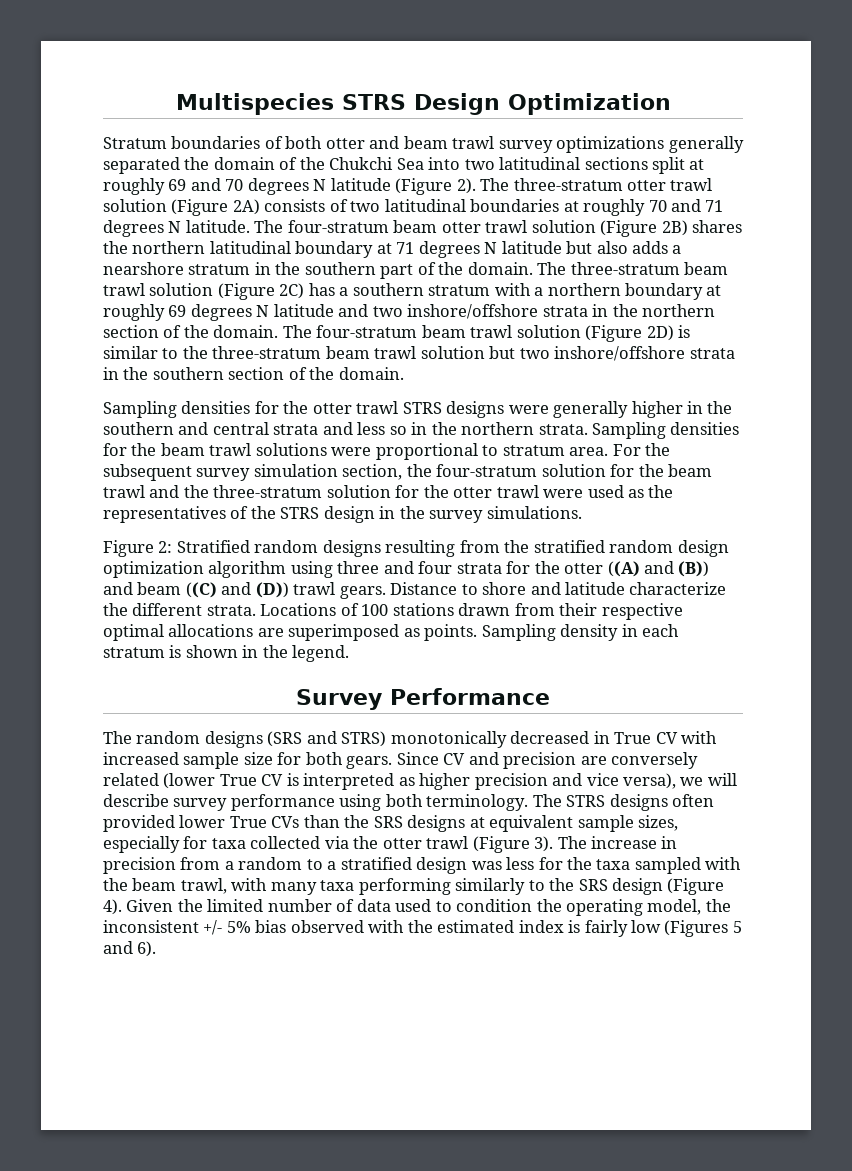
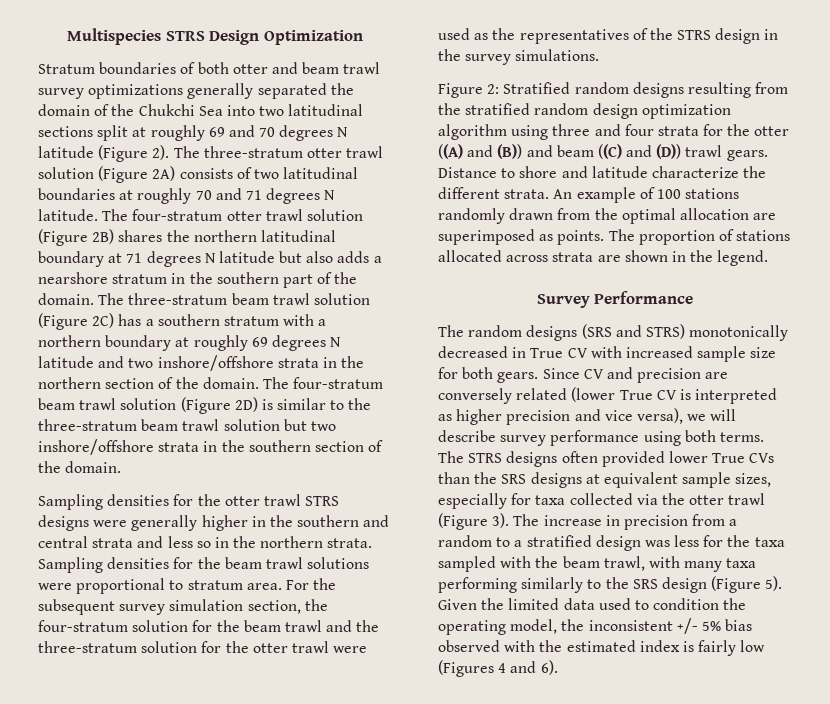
- The four-stratum beam otter trawl solution (Figure 2B) shares the northern latitudinal boundary at 71 degrees N latitude but also adds a nearshore stratum in the southern part of the domain.
+ The four-stratum otter trawl solution (Figure 2B) shares the northern latitudinal boundary at 71 degrees N latitude but also adds a nearshore stratum in the southern part of the domain.
- Locations of 100 stations drawn from their respective optimal allocations are superimposed as points. Sampling density in each stratum is shown in the legend.
+ An example of 100 stations randomly drawn from the optimal allocation are superimposed as points. The proportion of stations allocated across strata are shown in the legend.
- Since CV and precision are conversely related (lower True CV is interpreted as higher precision and vice versa), we will describe survey performance using both terminology.
+ Since CV and precision are conversely related (lower True CV is interpreted as higher precision and vice versa), we will describe survey performance using both terms.
- The increase in precision from a random to a stratified design was less for the taxa sampled with the beam trawl, with many taxa performing similarly to the SRS design (Figure 4).
+ The increase in precision from a random to a stratified design was less for the taxa sampled with the beam trawl, with many taxa performing similarly to the SRS design (Figure 5).
- Given the limited number of data used to condition the operating model, the inconsistent +/- 5% bias observed with the estimated index is fairly low (Figures 5 and 6).
+ Given the limited data used to condition the operating model, the inconsistent +/- 5% bias observed with the estimated index is fairly low (Figures 4 and 6).

